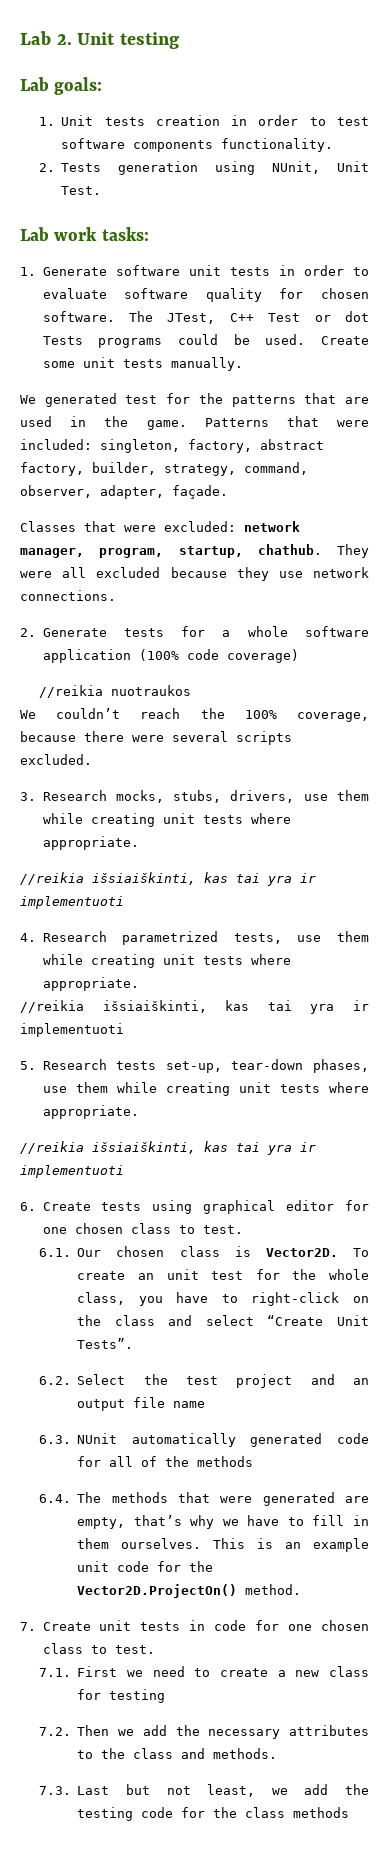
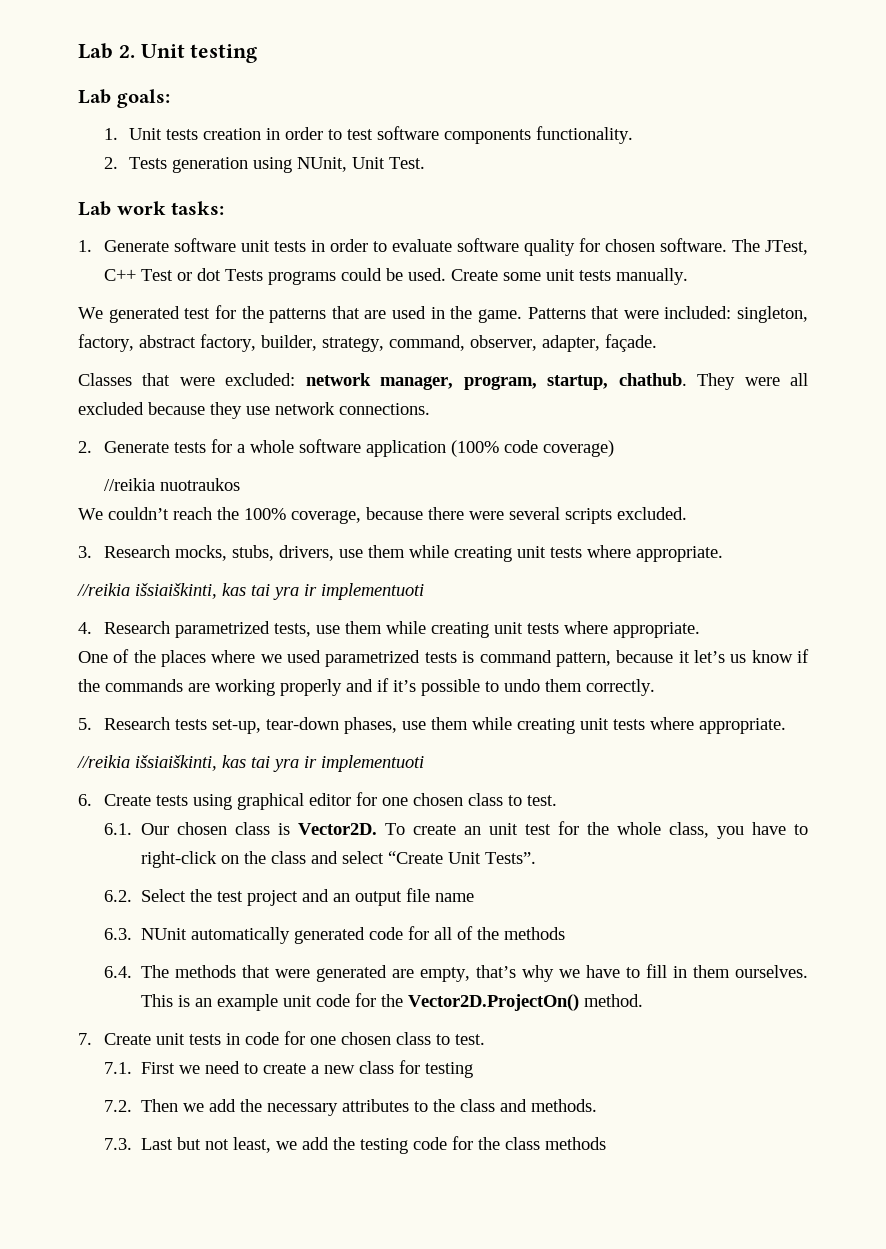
  4. Research parametrized tests, use them while creating unit tests where appropriate.
- //reikia išsiaiškinti, kas tai yra ir implementuoti
+ One of the places where we used parametrized tests is command pattern, because it let’s us know if the commands are working properly and if it’s possible to undo them correctly.

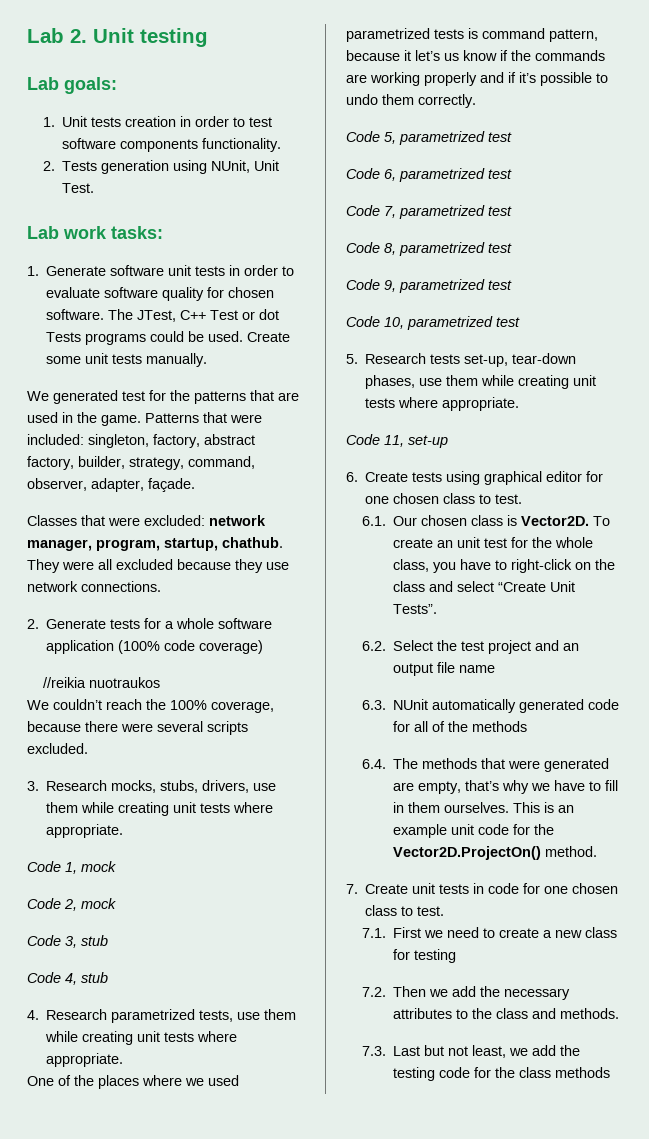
  3. Research mocks, stubs, drivers, use them while creating unit tests where appropriate.
- //reikia išsiaiškinti, kas tai yra ir implementuoti
+ Code 1, mock
+ Code 2, mock
+ Code 3, stub
+ Code 4, stub
+ Code 5, parametrized test
+ Code 6, parametrized test
+ Code 7, parametrized test
+ Code 8, parametrized test
+ Code 9, parametrized test
+ Code 10, parametrized test
  5. Research tests set-up, tear-down phases, use them while creating unit tests where appropriate.
- //reikia išsiaiškinti, kas tai yra ir implementuoti
+ Code 11, set-up

